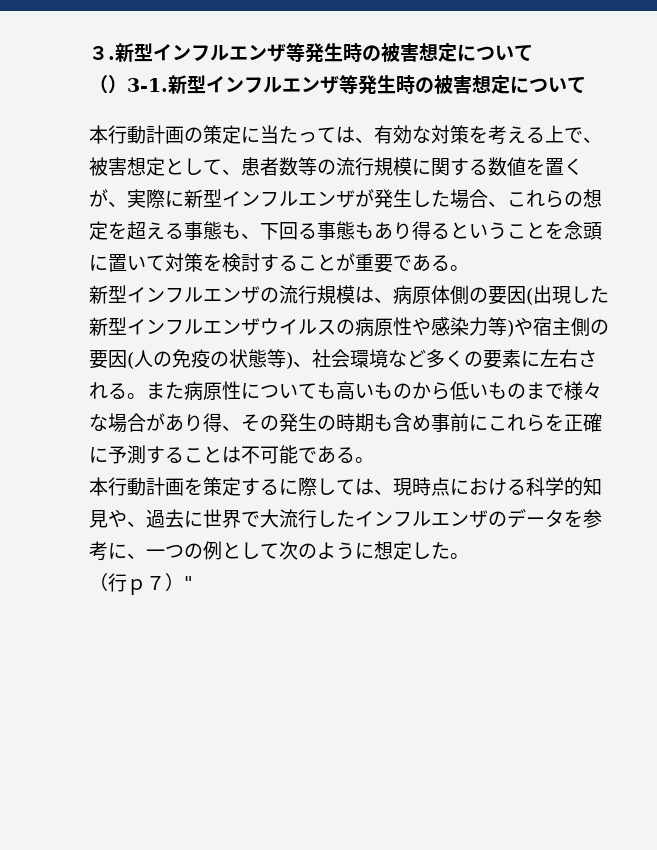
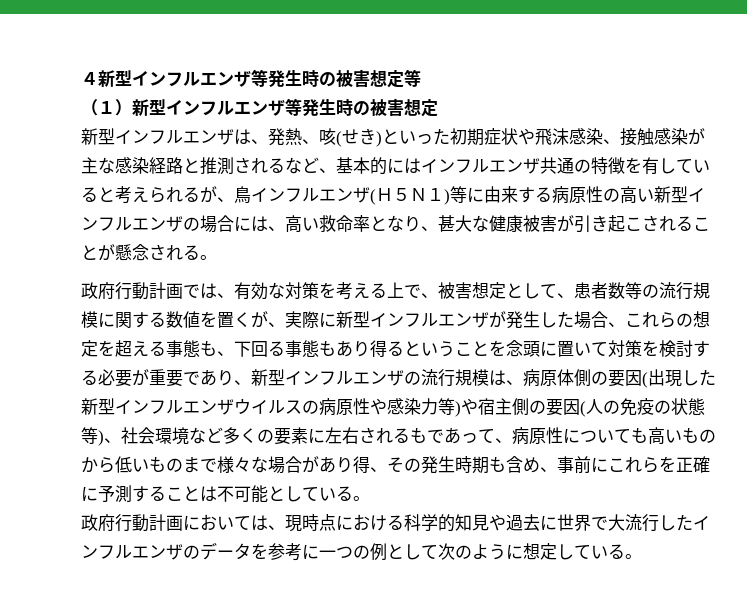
- ３.新型インフルエンザ等発生時の被害想定について
- （）3-1.新型インフルエンザ等発生時の被害想定について
- 本行動計画の策定に当たっては、有効な対策を考える上で、被害想定として、患者数等の流行規模に関する数値を置くが、実際に新型インフルエンザが発生した場合、これらの想定を超える事態も、下回る事態もあり得るということを念頭に置いて対策を検討することが重要である。
- 新型インフルエンザの流行規模は、病原体側の要因(出現した新型インフルエンザウイルスの病原性や感染力等)や宿主側の要因(人の免疫の状態等)、社会環境など多くの要素に左右される。また病原性についても高いものから低いものまで様々な場合があり得、その発生の時期も含め事前にこれらを正確に予測することは不可能である。
- 本行動計画を策定するに際しては、現時点における科学的知見や、過去に世界で大流行したインフルエンザのデータを参考に、一つの例として次のように想定した。
- （行ｐ７）"
+ ４新型インフルエンザ等発生時の被害想定等
+ （１）新型インフルエンザ等発生時の被害想定
+ 新型インフルエンザは、発熱、咳(せき)といった初期症状や飛沫感染、接触感染が主な感染経路と推測されるなど、基本的にはインフルエンザ共通の特徴を有していると考えられるが、鳥インフルエンザ(Ｈ５Ｎ１)等に由来する病原性の高い新型インフルエンザの場合には、高い救命率となり、甚大な健康被害が引き起こされることが懸念される。
+ 政府行動計画では、有効な対策を考える上で、被害想定として、患者数等の流行規模に関する数値を置くが、実際に新型インフルエンザが発生した場合、これらの想定を超える事態も、下回る事態もあり得るということを念頭に置いて対策を検討する必要が重要であり、新型インフルエンザの流行規模は、病原体側の要因(出現した新型インフルエンザウイルスの病原性や感染力等)や宿主側の要因(人の免疫の状態等)、社会環境など多くの要素に左右されるもであって、病原性についても高いものから低いものまで様々な場合があり得、その発生時期も含め、事前にこれらを正確に予測することは不可能としている。
+ 政府行動計画においては、現時点における科学的知見や過去に世界で大流行したインフルエンザのデータを参考に一つの例として次のように想定している。

